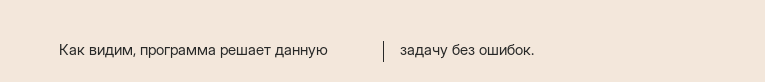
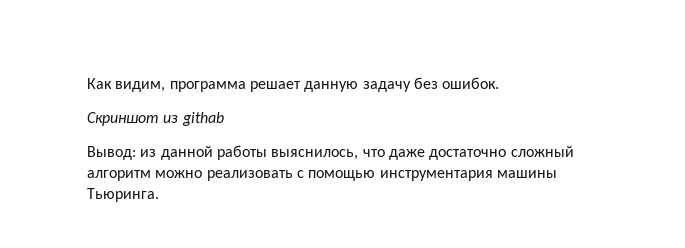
+ Скриншот из githab
+ Вывод: из данной работы выяснилось, что даже достаточно сложный алгоритм можно реализовать с помощью инструментария машины Тьюринга.

